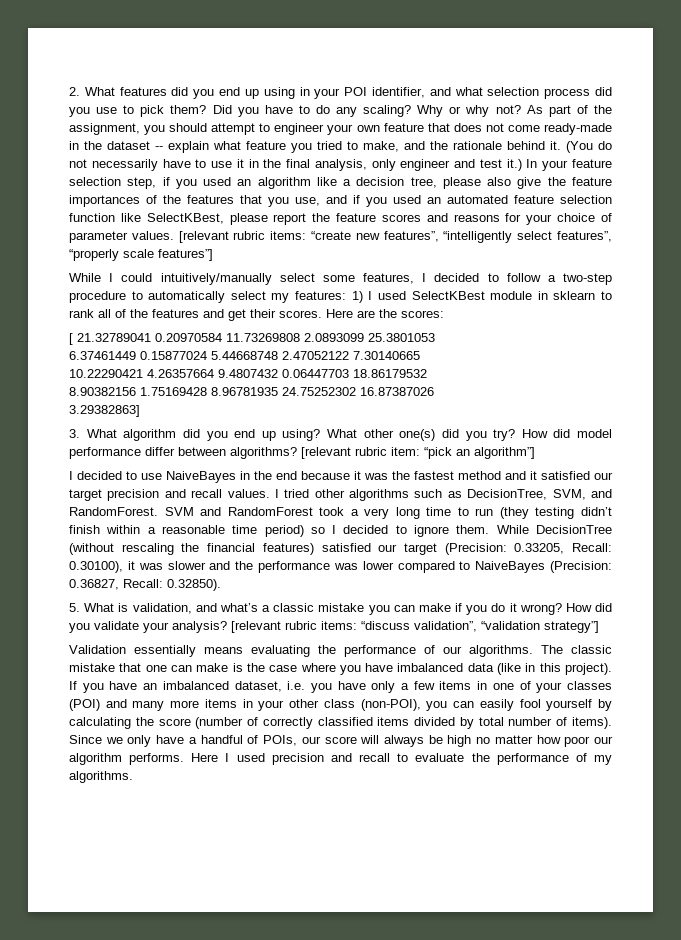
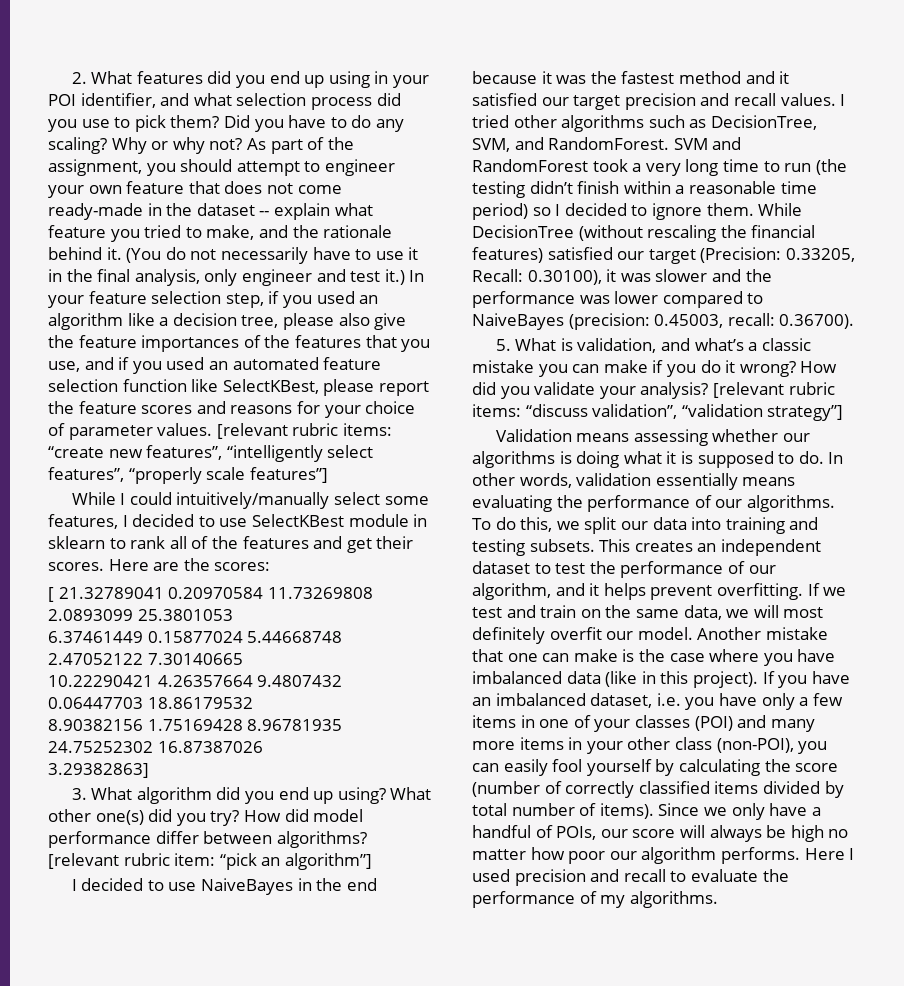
- While I could intuitively/manually select some features, I decided to follow a two-step procedure to automatically select my features: 1) I used SelectKBest module in sklearn to rank all of the features and get their scores.
+ While I could intuitively/manually select some features, I decided to use SelectKBest module in sklearn to rank all of the features and get their scores.
- SVM and RandomForest took a very long time to run (they testing didn’t finish within a reasonable time period) so I decided to ignore them.
+ SVM and RandomForest took a very long time to run (the testing didn’t finish within a reasonable time period) so I decided to ignore them.
- While DecisionTree (without rescaling the financial features) satisfied our target (Precision: 0.33205, Recall: 0.30100), it was slower and the performance was lower compared to NaiveBayes (Precision: 0.36827, Recall: 0.32850).
+ While DecisionTree (without rescaling the financial features) satisfied our target (Precision: 0.33205, Recall: 0.30100), it was slower and the performance was lower compared to NaiveBayes (precision: 0.45003, recall: 0.36700).
- Validation essentially means evaluating the performance of our algorithms.
+ Validation means assessing whether our algorithms is doing what it is supposed to do. In other words, validation essentially means evaluating the performance of our algorithms.
- The classic mistake that one can make is the case where you have imbalanced data (like in this project).
+ To do this, we split our data into training and testing subsets. This creates an independent dataset to test the performance of our algorithm, and it helps prevent overfitting. If we test and train on the same data, we will most definitely overfit our model. Another mistake that one can make is the case where you have imbalanced data (like in this project).

